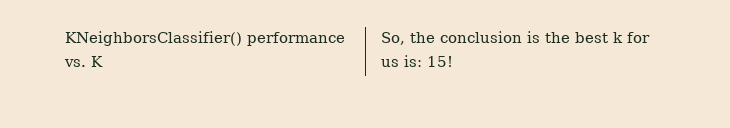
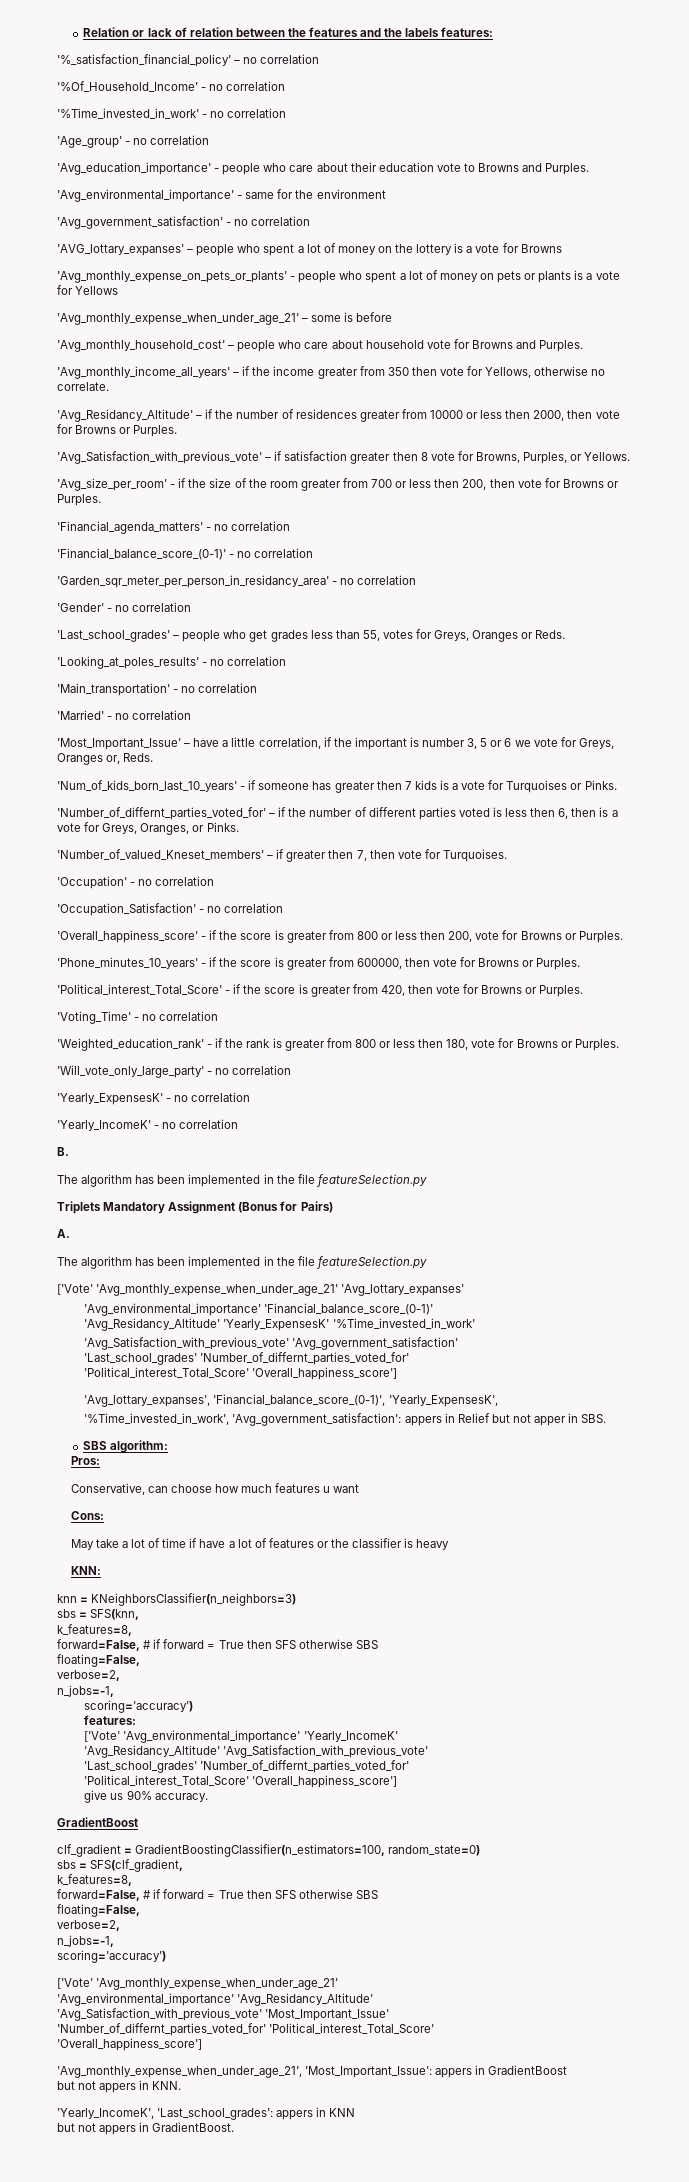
- KNeighborsClassifier() performance vs. K
- So, the conclusion is the best k for us is: 15!
+ Relation or lack of relation between the features and the labels features:
+ '%_satisfaction_financial_policy' – no correlation
+ '%Of_Household_Income' - no correlation
+ '%Time_invested_in_work' - no correlation
+ 'Age_group' - no correlation
+ 'Avg_education_importance' - people who care about their education vote to Browns and Purples.
+ 'Avg_environmental_importance' - same for the environment
+ 'Avg_government_satisfaction' - no correlation
+ 'AVG_lottary_expanses' – people who spent a lot of money on the lottery is a vote for Browns
+ 'Avg_monthly_expense_on_pets_or_plants' - people who spent a lot of money on pets or plants is a vote for Yellows
+ 'Avg_monthly_expense_when_under_age_21' – some is before
+ 'Avg_monthly_household_cost' – people who care about household vote for Browns and Purples.
+ 'Avg_monthly_income_all_years' – if the income greater from 350 then vote for Yellows, otherwise no correlate.
+ 'Avg_Residancy_Altitude' – if the number of residences greater from 10000 or less then 2000, then vote for Browns or Purples.
+ 'Avg_Satisfaction_with_previous_vote' – if satisfaction greater then 8 vote for Browns, Purples, or Yellows.
+ 'Avg_size_per_room' - if the size of the room greater from 700 or less then 200, then vote for Browns or Purples.
+ 'Financial_agenda_matters' - no correlation
+ 'Financial_balance_score_(0-1)' - no correlation
+ 'Garden_sqr_meter_per_person_in_residancy_area' - no correlation
+ 'Gender' - no correlation
+ 'Last_school_grades' – people who get grades less than 55, votes for Greys, Oranges or Reds.
+ 'Looking_at_poles_results' - no correlation
+ 'Main_transportation' - no correlation
+ 'Married' - no correlation
+ 'Most_Important_Issue' – have a little correlation, if the important is number 3, 5 or 6 we vote for Greys, Oranges or, Reds.
+ 'Num_of_kids_born_last_10_years' - if someone has greater then 7 kids is a vote for Turquoises or Pinks.
+ 'Number_of_differnt_parties_voted_for' – if the number of different parties voted is less then 6, then is a vote for Greys, Oranges, or Pinks.
+ 'Number_of_valued_Kneset_members' – if greater then 7, then vote for Turquoises.
+ 'Occupation' - no correlation
+ 'Occupation_Satisfaction' - no correlation
+ 'Overall_happiness_score' - if the score is greater from 800 or less then 200, vote for Browns or Purples.
+ 'Phone_minutes_10_years' - if the score is greater from 600000, then vote for Browns or Purples.
+ 'Political_interest_Total_Score' - if the score is greater from 420, then vote for Browns or Purples.
+ 'Voting_Time' - no correlation
+ 'Weighted_education_rank' - if the rank is greater from 800 or less then 180, vote for Browns or Purples.
+ 'Will_vote_only_large_party' - no correlation
+ 'Yearly_ExpensesK' - no correlation
+ 'Yearly_IncomeK' - no correlation
+ B.
+ The algorithm has been implemented in the file featureSelection.py
+ Triplets Mandatory Assignment (Bonus for Pairs)
+ A.
+ The algorithm has been implemented in the file featureSelection.py
+ ['Vote' 'Avg_monthly_expense_when_under_age_21' 'Avg_lottary_expanses'
+ 'Avg_environmental_importance' 'Financial_balance_score_(0-1)'
+ 'Avg_Residancy_Altitude' 'Yearly_ExpensesK' '%Time_invested_in_work'
+ 'Avg_Satisfaction_with_previous_vote' 'Avg_government_satisfaction'
+ 'Last_school_grades' 'Number_of_differnt_parties_voted_for'
+ 'Political_interest_Total_Score' 'Overall_happiness_score']
+ 'Avg_lottary_expanses', 'Financial_balance_score_(0-1)', 'Yearly_ExpensesK',
+ '%Time_invested_in_work', 'Avg_government_satisfaction': appers in Relief but not apper in SBS.
+ SBS algorithm:
+ Pros:
+ Conservative, can choose how much features u want
+ Cons:
+ May take a lot of time if have a lot of features or the classifier is heavy
+ KNN:
+ knn = KNeighborsClassifier(n_neighbors=3)
+ sbs = SFS(knn,
+ k_features=8,
+ forward=False, # if forward = True then SFS otherwise SBS
+ floating=False,
+ verbose=2,
+ n_jobs=-1,
+ scoring='accuracy')
+ features:
+ ['Vote' 'Avg_environmental_importance' 'Yearly_IncomeK'
+ 'Avg_Residancy_Altitude' 'Avg_Satisfaction_with_previous_vote'
+ 'Last_school_grades' 'Number_of_differnt_parties_voted_for'
+ 'Political_interest_Total_Score' 'Overall_happiness_score']
+ give us 90% accuracy.
+ GradientBoost
+ clf_gradient = GradientBoostingClassifier(n_estimators=100, random_state=0)
+ sbs = SFS(clf_gradient,
+ k_features=8,
+ forward=False, # if forward = True then SFS otherwise SBS
+ floating=False,
+ verbose=2,
+ n_jobs=-1,
+ scoring='accuracy')
+ ['Vote' 'Avg_monthly_expense_when_under_age_21'
+ 'Avg_environmental_importance' 'Avg_Residancy_Altitude'
+ 'Avg_Satisfaction_with_previous_vote' 'Most_Important_Issue'
+ 'Number_of_differnt_parties_voted_for' 'Political_interest_Total_Score'
+ 'Overall_happiness_score']
+ 'Avg_monthly_expense_when_under_age_21', 'Most_Important_Issue': appers in GradientBoost
+ but not appers in KNN.
+ 'Yearly_IncomeK', 'Last_school_grades': appers in KNN
+ but not appers in GradientBoost.

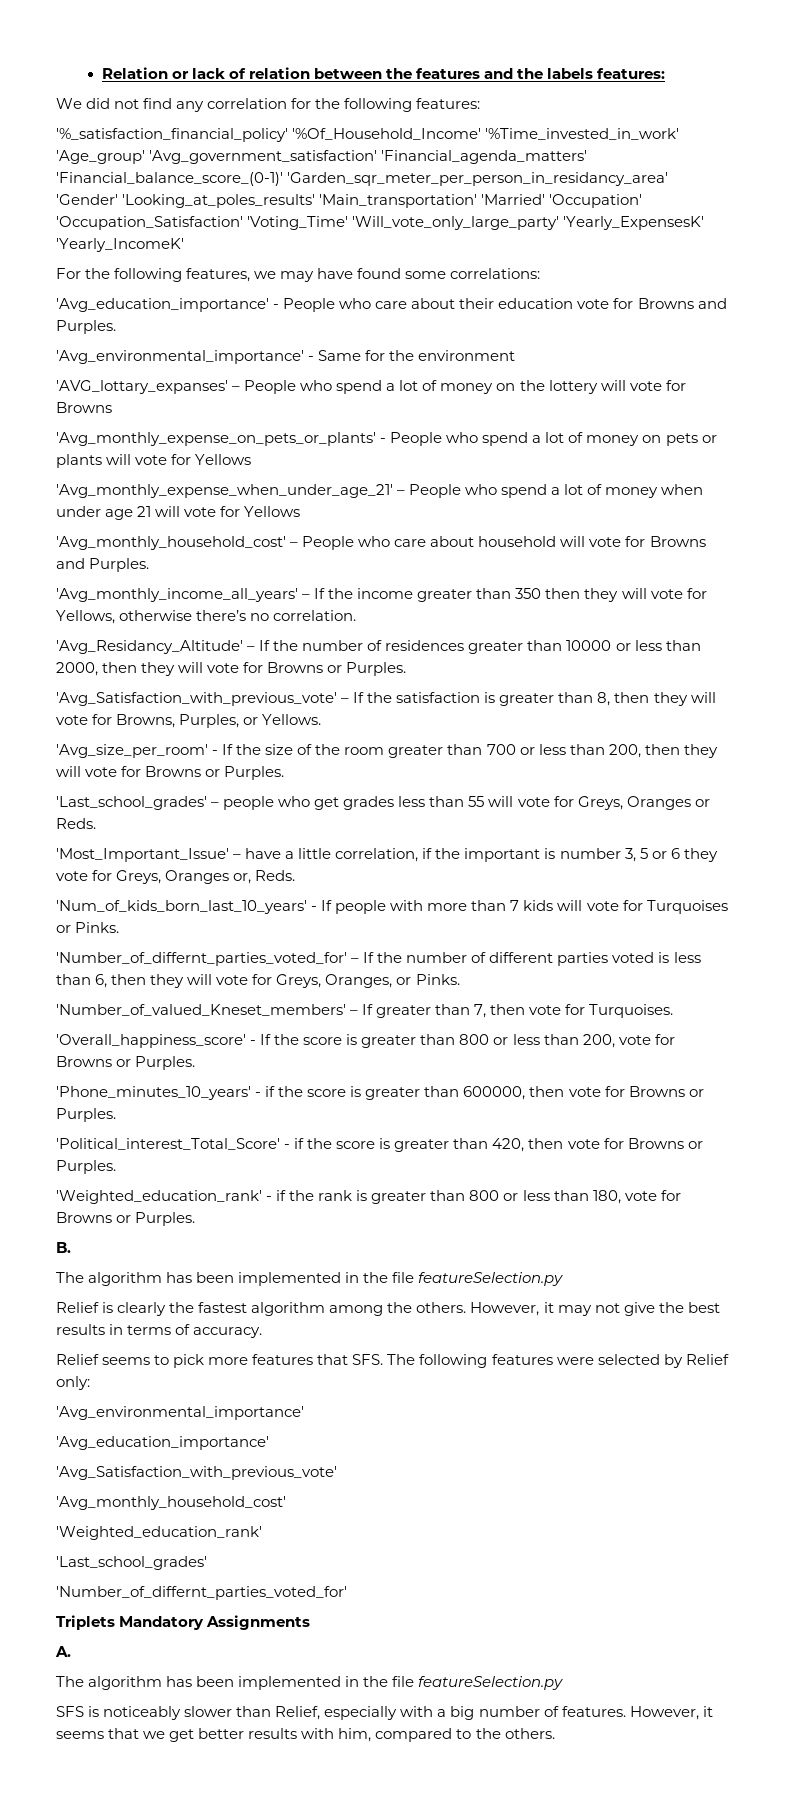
- '%_satisfaction_financial_policy' – no correlation
- '%Of_Household_Income' - no correlation
- '%Time_invested_in_work' - no correlation
- 'Age_group' - no correlation
+ We did not find any correlation for the following features:
+ '%_satisfaction_financial_policy' '%Of_Household_Income' '%Time_invested_in_work' 'Age_group' 'Avg_government_satisfaction' 'Financial_agenda_matters' 'Financial_balance_score_(0-1)' 'Garden_sqr_meter_per_person_in_residancy_area' 'Gender' 'Looking_at_poles_results' 'Main_transportation' 'Married' 'Occupation' 'Occupation_Satisfaction' 'Voting_Time' 'Will_vote_only_large_party' 'Yearly_ExpensesK' 'Yearly_IncomeK'
+ For the following features, we may have found some correlations:
- 'Avg_education_importance' - people who care about their education vote to Browns and Purples.
+ 'Avg_education_importance' - People who care about their education vote for Browns and Purples.
- 'Avg_environmental_importance' - same for the environment
+ 'Avg_environmental_importance' - Same for the environment
- 'Avg_government_satisfaction' - no correlation
- 'AVG_lottary_expanses' – people who spent a lot of money on the lottery is a vote for Browns
+ 'AVG_lottary_expanses' – People who spend a lot of money on the lottery will vote for Browns
- 'Avg_monthly_expense_on_pets_or_plants' - people who spent a lot of money on pets or plants is a vote for Yellows
+ 'Avg_monthly_expense_on_pets_or_plants' - People who spend a lot of money on pets or plants will vote for Yellows
- 'Avg_monthly_expense_when_under_age_21' – some is before
+ 'Avg_monthly_expense_when_under_age_21' – People who spend a lot of money when under age 21 will vote for Yellows
- 'Avg_monthly_household_cost' – people who care about household vote for Browns and Purples.
+ 'Avg_monthly_household_cost' – People who care about household will vote for Browns and Purples.
- 'Avg_monthly_income_all_years' – if the income greater from 350 then vote for Yellows, otherwise no correlate.
+ 'Avg_monthly_income_all_years' – If the income greater than 350 then they will vote for Yellows, otherwise there’s no correlation.
- 'Avg_Residancy_Altitude' – if the number of residences greater from 10000 or less then 2000, then vote for Browns or Purples.
+ 'Avg_Residancy_Altitude' – If the number of residences greater than 10000 or less than 2000, then they will vote for Browns or Purples.
- 'Avg_Satisfaction_with_previous_vote' – if satisfaction greater then 8 vote for Browns, Purples, or Yellows.
+ 'Avg_Satisfaction_with_previous_vote' – If the satisfaction is greater than 8, then they will vote for Browns, Purples, or Yellows.
- 'Avg_size_per_room' - if the size of the room greater from 700 or less then 200, then vote for Browns or Purples.
- 'Financial_agenda_matters' - no correlation
- 'Financial_balance_score_(0-1)' - no correlation
- 'Garden_sqr_meter_per_person_in_residancy_area' - no correlation
- 'Gender' - no correlation
+ 'Avg_size_per_room' - If the size of the room greater than 700 or less than 200, then they will vote for Browns or Purples.
- 'Last_school_grades' – people who get grades less than 55, votes for Greys, Oranges or Reds.
+ 'Last_school_grades' – people who get grades less than 55 will vote for Greys, Oranges or Reds.
- 'Looking_at_poles_results' - no correlation
- 'Main_transportation' - no correlation
- 'Married' - no correlation
- 'Most_Important_Issue' – have a little correlation, if the important is number 3, 5 or 6 we vote for Greys, Oranges or, Reds.
+ 'Most_Important_Issue' – have a little correlation, if the important is number 3, 5 or 6 they vote for Greys, Oranges or, Reds.
- 'Num_of_kids_born_last_10_years' - if someone has greater then 7 kids is a vote for Turquoises or Pinks.
+ 'Num_of_kids_born_last_10_years' - If people with more than 7 kids will vote for Turquoises or Pinks.
- 'Number_of_differnt_parties_voted_for' – if the number of different parties voted is less then 6, then is a vote for Greys, Oranges, or Pinks.
+ 'Number_of_differnt_parties_voted_for' – If the number of different parties voted is less than 6, then they will vote for Greys, Oranges, or Pinks.
- 'Number_of_valued_Kneset_members' – if greater then 7, then vote for Turquoises.
+ 'Number_of_valued_Kneset_members' – If greater than 7, then vote for Turquoises.
- 'Occupation' - no correlation
- 'Occupation_Satisfaction' - no correlation
- 'Overall_happiness_score' - if the score is greater from 800 or less then 200, vote for Browns or Purples.
+ 'Overall_happiness_score' - If the score is greater than 800 or less than 200, vote for Browns or Purples.
- 'Phone_minutes_10_years' - if the score is greater from 600000, then vote for Browns or Purples.
+ 'Phone_minutes_10_years' - if the score is greater than 600000, then vote for Browns or Purples.
- 'Political_interest_Total_Score' - if the score is greater from 420, then vote for Browns or Purples.
+ 'Political_interest_Total_Score' - if the score is greater than 420, then vote for Browns or Purples.
- 'Voting_Time' - no correlation
- 'Weighted_education_rank' - if the rank is greater from 800 or less then 180, vote for Browns or Purples.
+ 'Weighted_education_rank' - if the rank is greater than 800 or less than 180, vote for Browns or Purples.
- 'Will_vote_only_large_party' - no correlation
- 'Yearly_ExpensesK' - no correlation
- 'Yearly_IncomeK' - no correlation
- Triplets Mandatory Assignment (Bonus for Pairs)
+ Relief is clearly the fastest algorithm among the others. However, it may not give the best results in terms of accuracy.
+ Relief seems to pick more features that SFS. The following features were selected by Relief only:
+ 'Avg_environmental_importance'
+ 'Avg_education_importance'
+ 'Avg_Satisfaction_with_previous_vote'
+ 'Avg_monthly_household_cost'
+ 'Weighted_education_rank'
+ 'Last_school_grades'
+ 'Number_of_differnt_parties_voted_for'
+ Triplets Mandatory Assignments
- ['Vote' 'Avg_monthly_expense_when_under_age_21' 'Avg_lottary_expanses'
- 'Avg_environmental_importance' 'Financial_balance_score_(0-1)'
- 'Avg_Residancy_Altitude' 'Yearly_ExpensesK' '%Time_invested_in_work'
- 'Avg_Satisfaction_with_previous_vote' 'Avg_government_satisfaction'
- 'Last_school_grades' 'Number_of_differnt_parties_voted_for'
- 'Political_interest_Total_Score' 'Overall_happiness_score']
- 'Avg_lottary_expanses', 'Financial_balance_score_(0-1)', 'Yearly_ExpensesK',
- '%Time_invested_in_work', 'Avg_government_satisfaction': appers in Relief but not apper in SBS.
- SBS algorithm:
- Pros:
- Conservative, can choose how much features u want
- Cons:
- May take a lot of time if have a lot of features or the classifier is heavy
- KNN:
- knn = KNeighborsClassifier(n_neighbors=3)
- sbs = SFS(knn,
- k_features=8,
- forward=False, # if forward = True then SFS otherwise SBS
- floating=False,
- verbose=2,
- n_jobs=-1,
- scoring='accuracy')
- features:
- ['Vote' 'Avg_environmental_importance' 'Yearly_IncomeK'
- 'Avg_Residancy_Altitude' 'Avg_Satisfaction_with_previous_vote'
- 'Last_school_grades' 'Number_of_differnt_parties_voted_for'
- 'Political_interest_Total_Score' 'Overall_happiness_score']
- give us 90% accuracy.
- GradientBoost
- clf_gradient = GradientBoostingClassifier(n_estimators=100, random_state=0)
- sbs = SFS(clf_gradient,
- k_features=8,
- forward=False, # if forward = True then SFS otherwise SBS
- floating=False,
- verbose=2,
- n_jobs=-1,
- scoring='accuracy')
- ['Vote' 'Avg_monthly_expense_when_under_age_21'
- 'Avg_environmental_importance' 'Avg_Residancy_Altitude'
- 'Avg_Satisfaction_with_previous_vote' 'Most_Important_Issue'
- 'Number_of_differnt_parties_voted_for' 'Political_interest_Total_Score'
- 'Overall_happiness_score']
- 'Avg_monthly_expense_when_under_age_21', 'Most_Important_Issue': appers in GradientBoost
- but not appers in KNN.
- 'Yearly_IncomeK', 'Last_school_grades': appers in KNN
- but not appers in GradientBoost.
+ SFS is noticeably slower than Relief, especially with a big number of features. However, it seems that we get better results with him, compared to the others.

